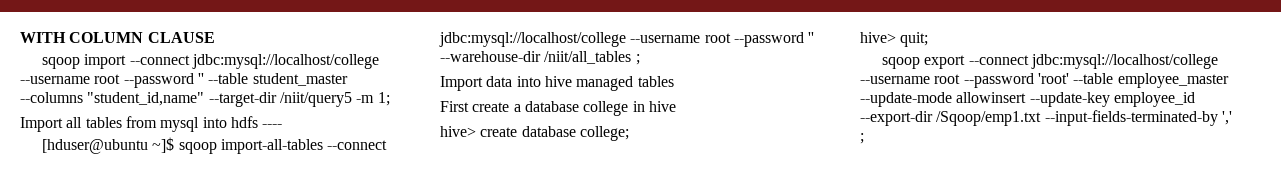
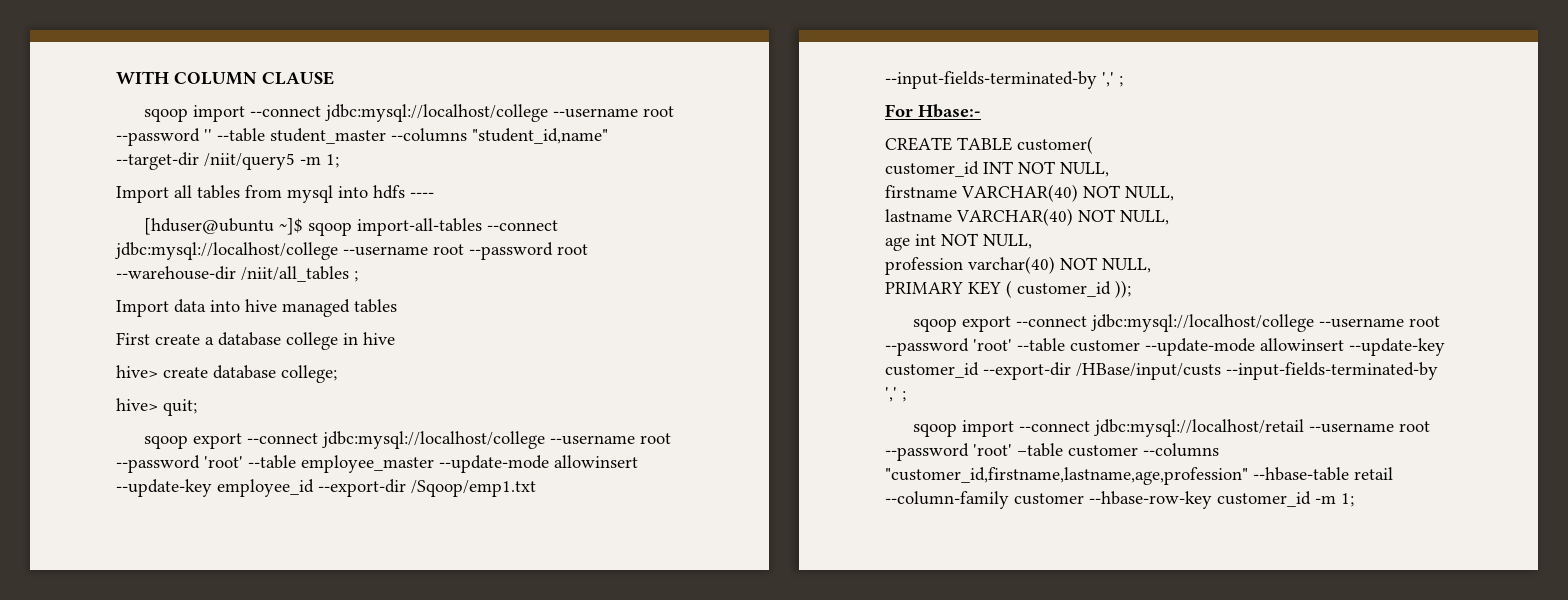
- [hduser@ubuntu ~]$ sqoop import-all-tables --connect jdbc:mysql://localhost/college --username root --password '' --warehouse-dir /niit/all_tables ;
+ [hduser@ubuntu ~]$ sqoop import-all-tables --connect jdbc:mysql://localhost/college --username root --password root --warehouse-dir /niit/all_tables ;
+ For Hbase:-
+ CREATE TABLE customer(
+ customer_id INT NOT NULL,
+ firstname VARCHAR(40) NOT NULL,
+ lastname VARCHAR(40) NOT NULL,
+ age int NOT NULL,
+ profession varchar(40) NOT NULL,
+ PRIMARY KEY ( customer_id ));
+ sqoop export --connect jdbc:mysql://localhost/college --username root --password 'root' --table customer --update-mode allowinsert --update-key customer_id --export-dir /HBase/input/custs --input-fields-terminated-by ',' ;
+ sqoop import --connect jdbc:mysql://localhost/retail --username root --password 'root' –table customer --columns "customer_id,firstname,lastname,age,profession" --hbase-table retail --column-family customer --hbase-row-key customer_id -m 1;

